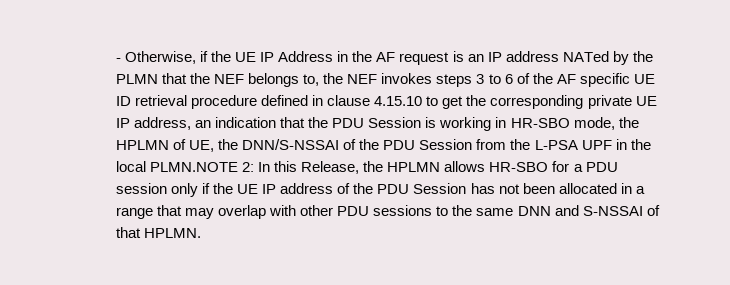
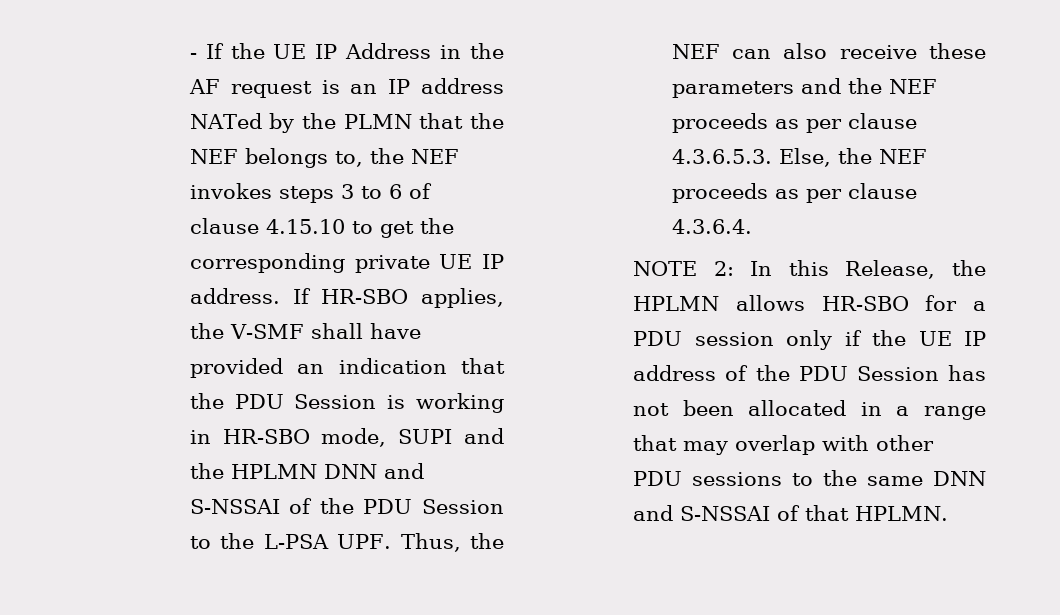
- - Otherwise, if the UE IP Address in the AF request is an IP address NATed by the PLMN that the NEF belongs to, the NEF invokes steps 3 to 6 of the AF specific UE ID retrieval procedure defined in clause 4.15.10 to get the corresponding private UE IP address, an indication that the PDU Session is working in HR-SBO mode, the HPLMN of UE, the DNN/S-NSSAI of the PDU Session from the L-PSA UPF in the local PLMN.NOTE 2:
+ - If the UE IP Address in the AF request is an IP address NATed by the PLMN that the NEF belongs to, the NEF invokes steps 3 to 6 of clause 4.15.10 to get the corresponding private UE IP address. If HR-SBO applies, the V-SMF shall have provided an indication that the PDU Session is working in HR-SBO mode, SUPI and the HPLMN DNN and S-NSSAI of the PDU Session to the L-PSA UPF. Thus, the NEF can also receive these parameters and the NEF proceeds as per clause 4.3.6.5.3. Else, the NEF proceeds as per clause 4.3.6.4.
+ NOTE 2:

